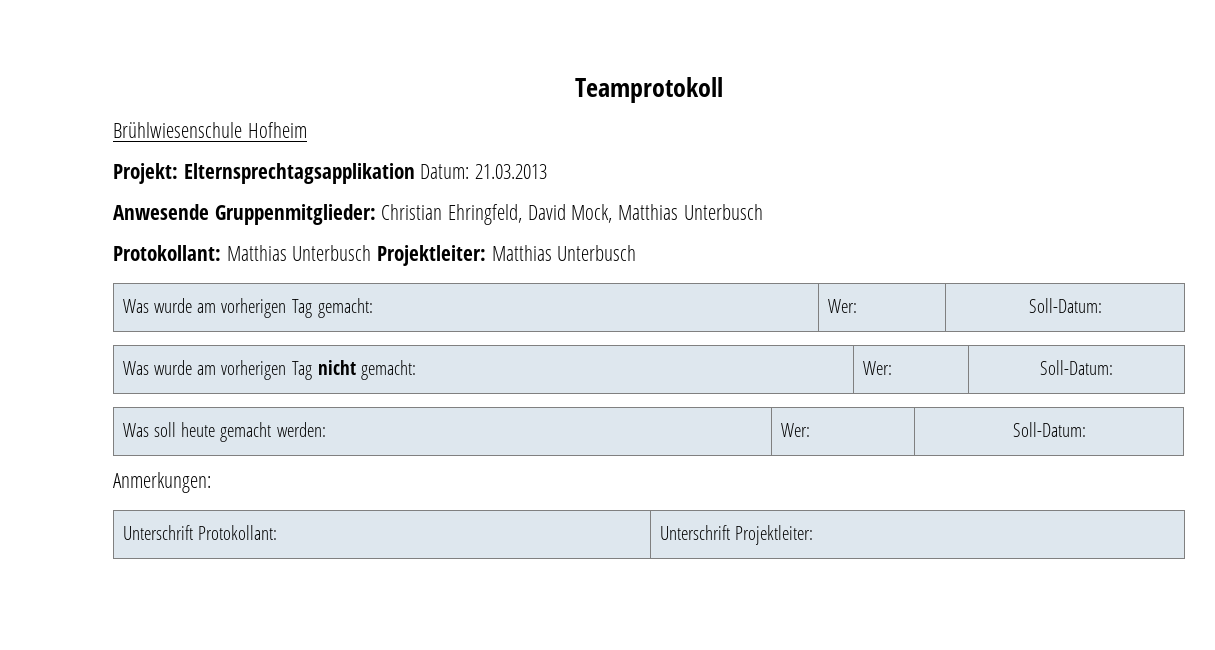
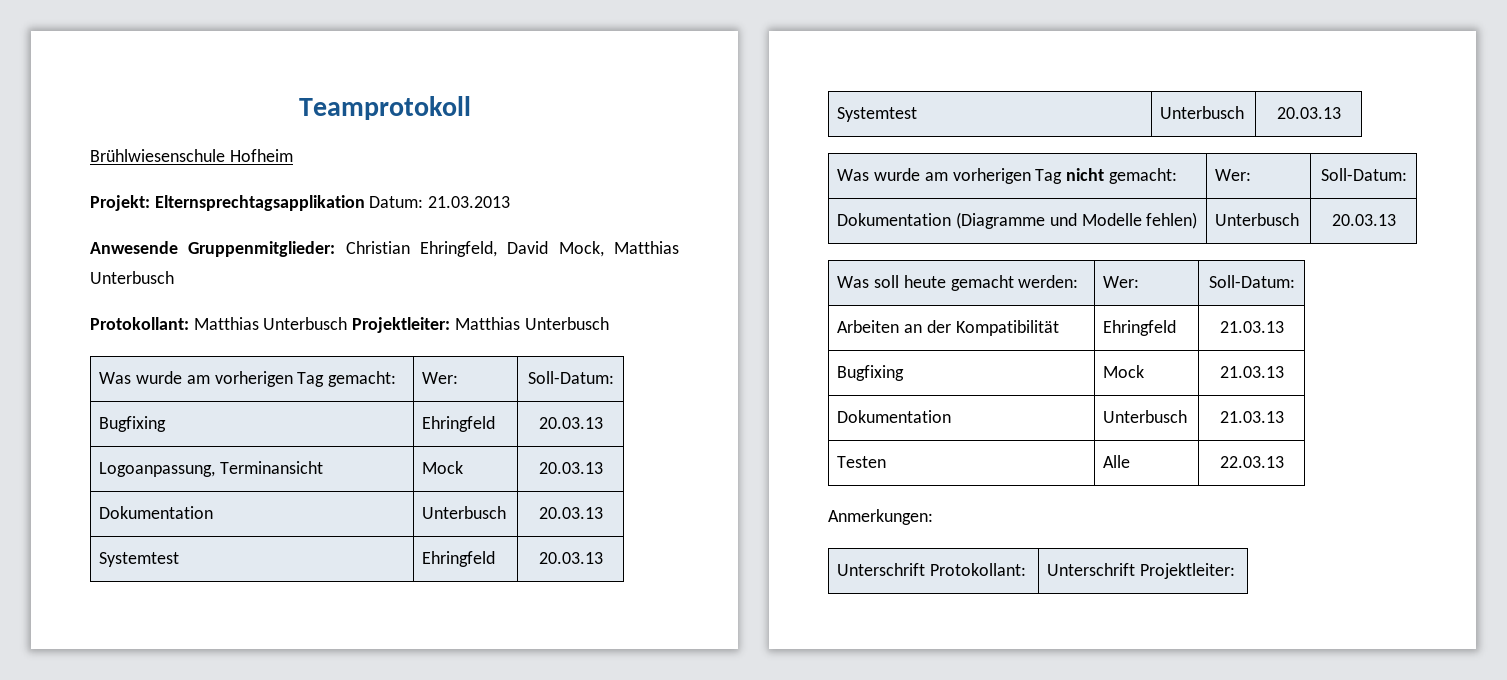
+ Bugfixing | Ehringfeld | 20.03.13
+ Logoanpassung, Terminansicht | Mock | 20.03.13
+ Dokumentation | Unterbusch | 20.03.13
+ Systemtest | Ehringfeld | 20.03.13
+ Systemtest | Unterbusch | 20.03.13
+ Dokumentation (Diagramme und Modelle fehlen) | Unterbusch | 20.03.13
+ Arbeiten an der Kompatibilität | Ehringfeld | 21.03.13
+ Bugfixing | Mock | 21.03.13
+ Dokumentation | Unterbusch | 21.03.13
+ Testen | Alle | 22.03.13

